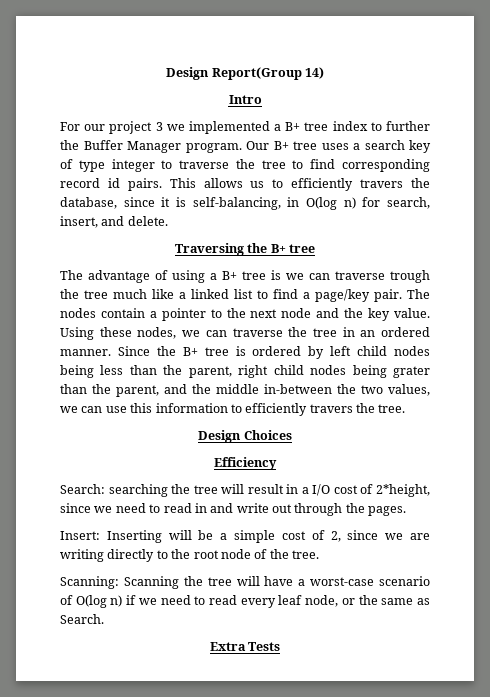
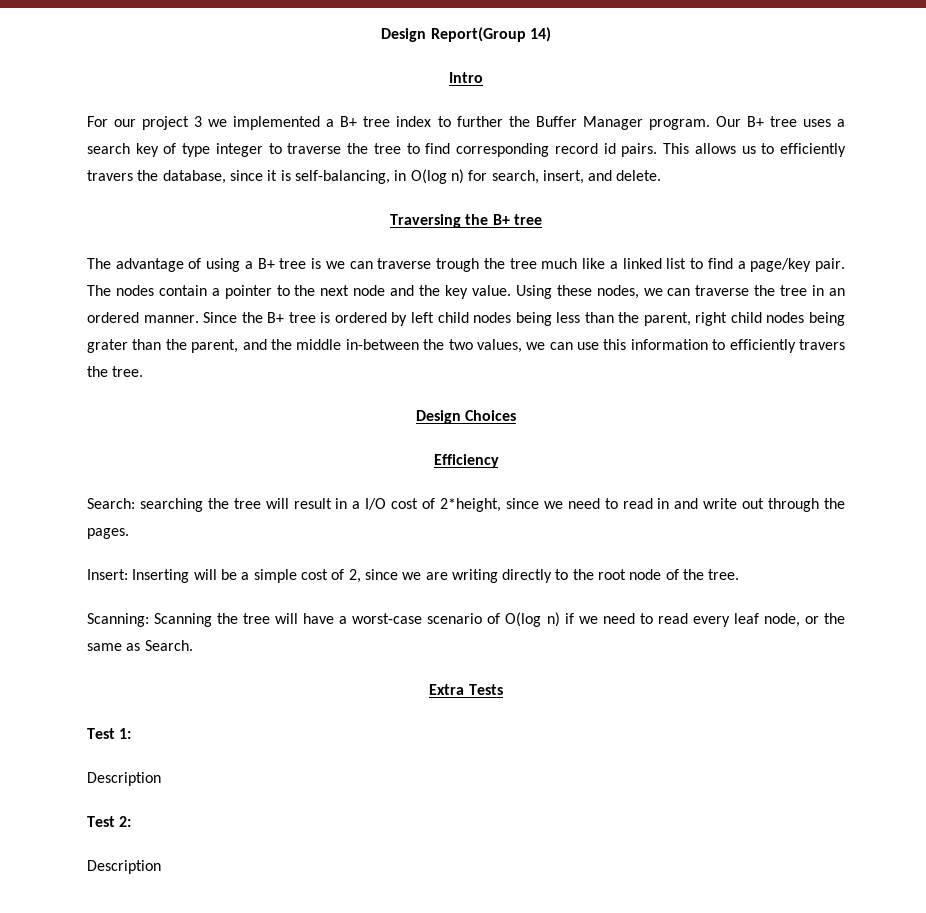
+ Test 1:
+ Description
+ Test 2:
+ Description

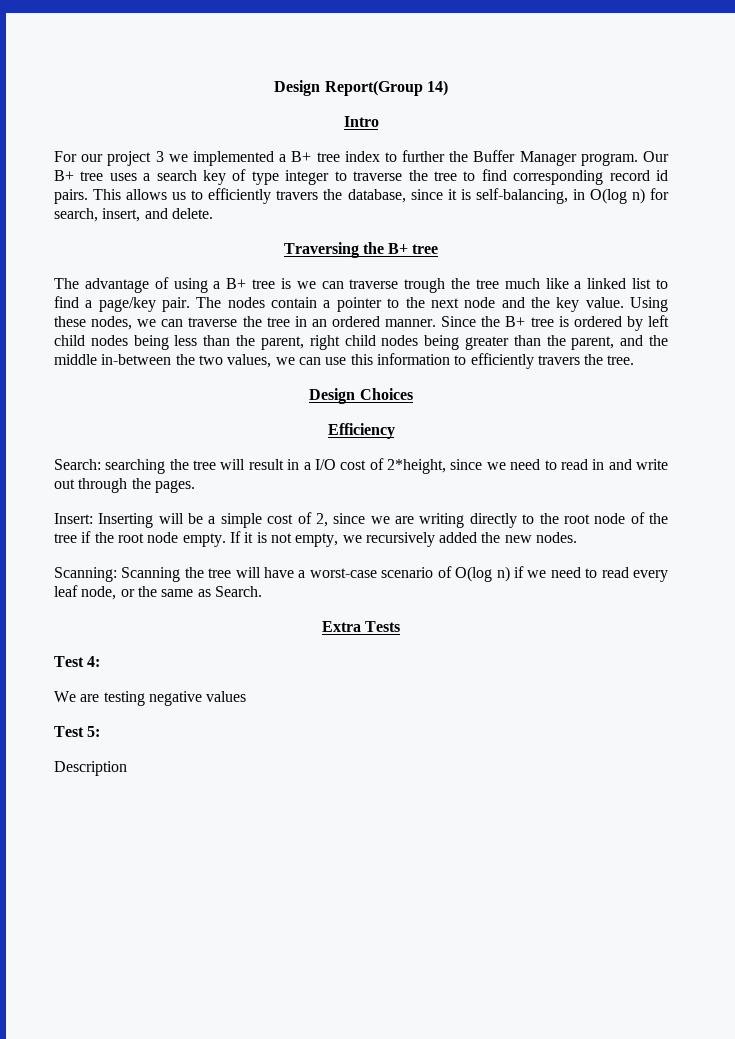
- Since the B+ tree is ordered by left child nodes being less than the parent, right child nodes being grater than the parent, and the middle in-between the two values, we can use this information to efficiently travers the tree.
+ Since the B+ tree is ordered by left child nodes being less than the parent, right child nodes being greater than the parent, and the middle in-between the two values, we can use this information to efficiently travers the tree.
- Insert: Inserting will be a simple cost of 2, since we are writing directly to the root node of the tree.
+ Insert: Inserting will be a simple cost of 2, since we are writing directly to the root node of the tree if the root node empty. If it is not empty, we recursively added the new nodes.
- Test 1:
- Description
- Test 2:
+ Test 4:
+ We are testing negative values
+ Test 5:

